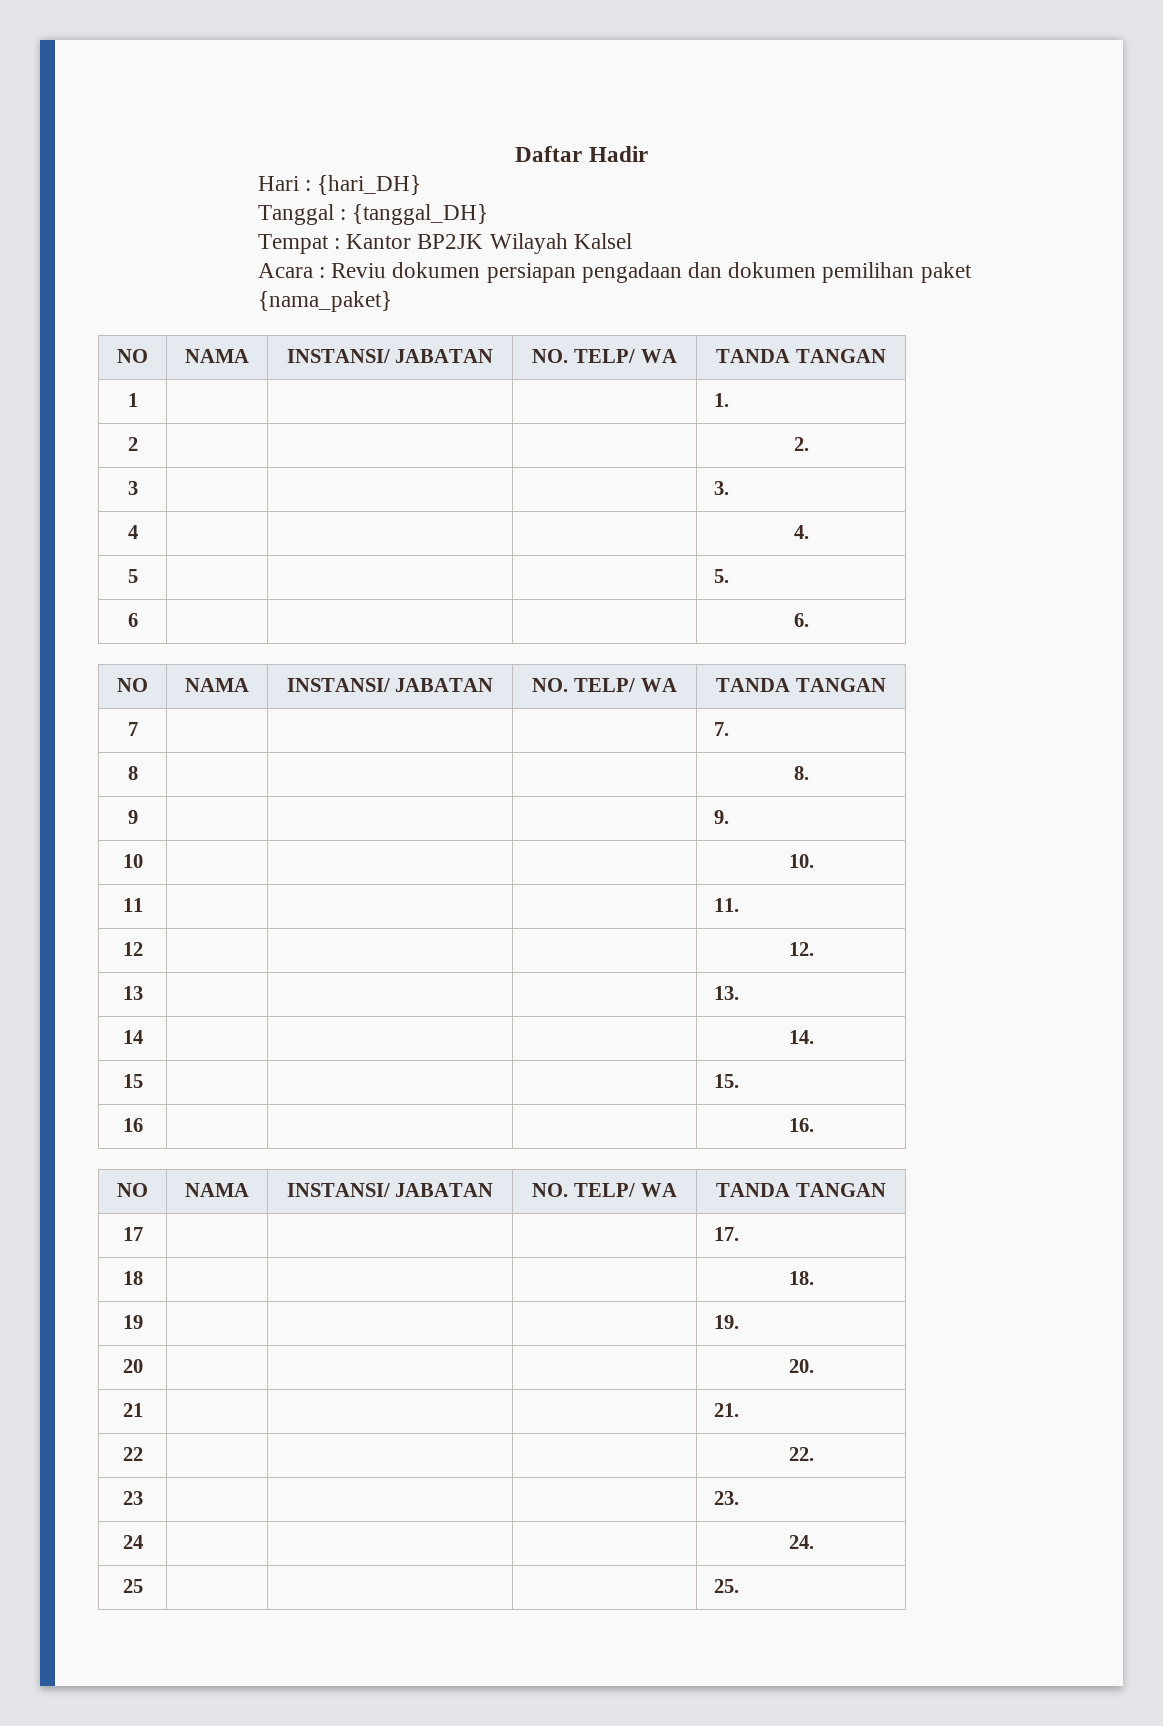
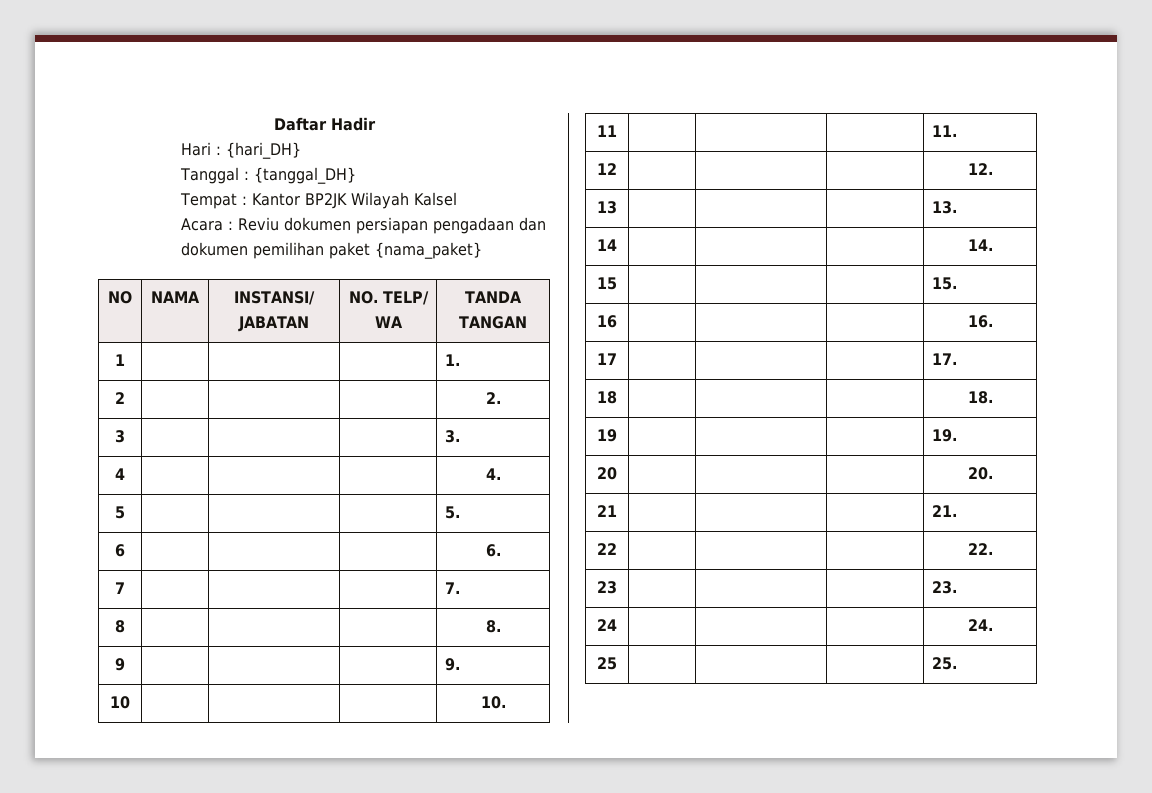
  6 | | | | 6.
- NO | NAMA | INSTANSI/ JABATAN | NO. TELP/ WA | TANDA TANGAN
  16 | | | | 16.
- NO | NAMA | INSTANSI/ JABATAN | NO. TELP/ WA | TANDA TANGAN

